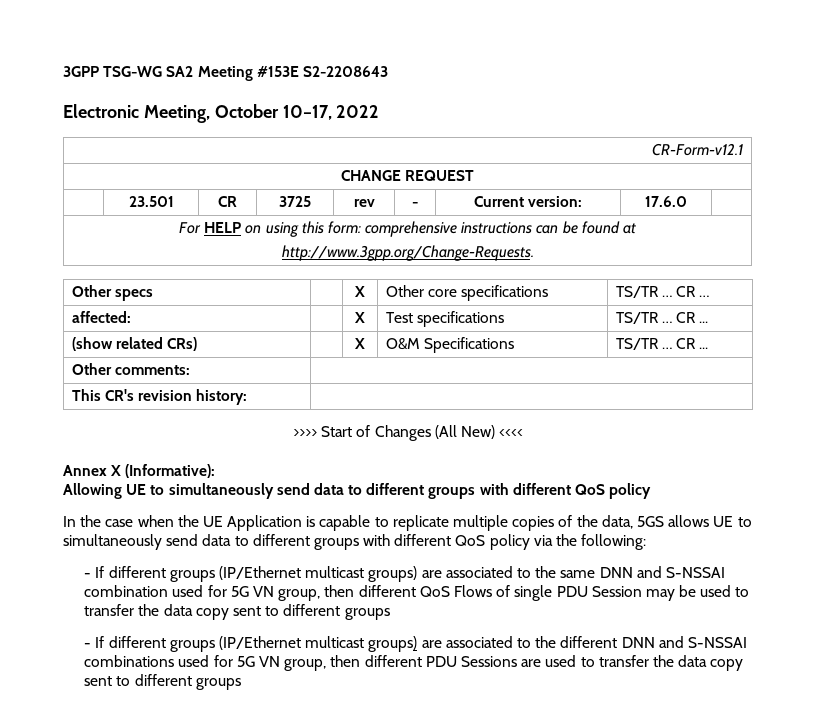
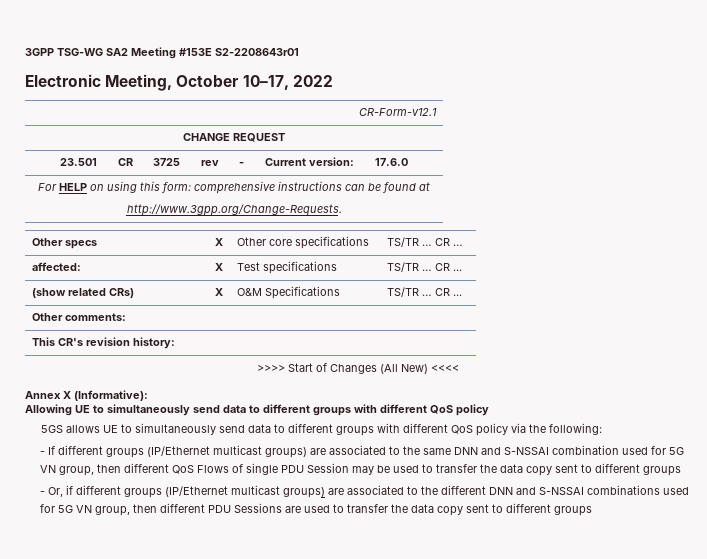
- 3GPP TSG-WG SA2 Meeting #153E S2-2208643
+ 3GPP TSG-WG SA2 Meeting #153E S2-2208643r01
- In the case when the UE Application is capable to replicate multiple copies of the data, 5GS allows UE to simultaneously send data to different groups with different QoS policy via the following:
+ 5GS allows UE to simultaneously send data to different groups with different QoS policy via the following:
- - If different groups (IP/Ethernet multicast groups) are associated to the different DNN and S-NSSAI combinations used for 5G VN group, then different PDU Sessions are used to transfer the data copy sent to different groups
+ - Or, if different groups (IP/Ethernet multicast groups) are associated to the different DNN and S-NSSAI combinations used for 5G VN group, then different PDU Sessions are used to transfer the data copy sent to different groups

